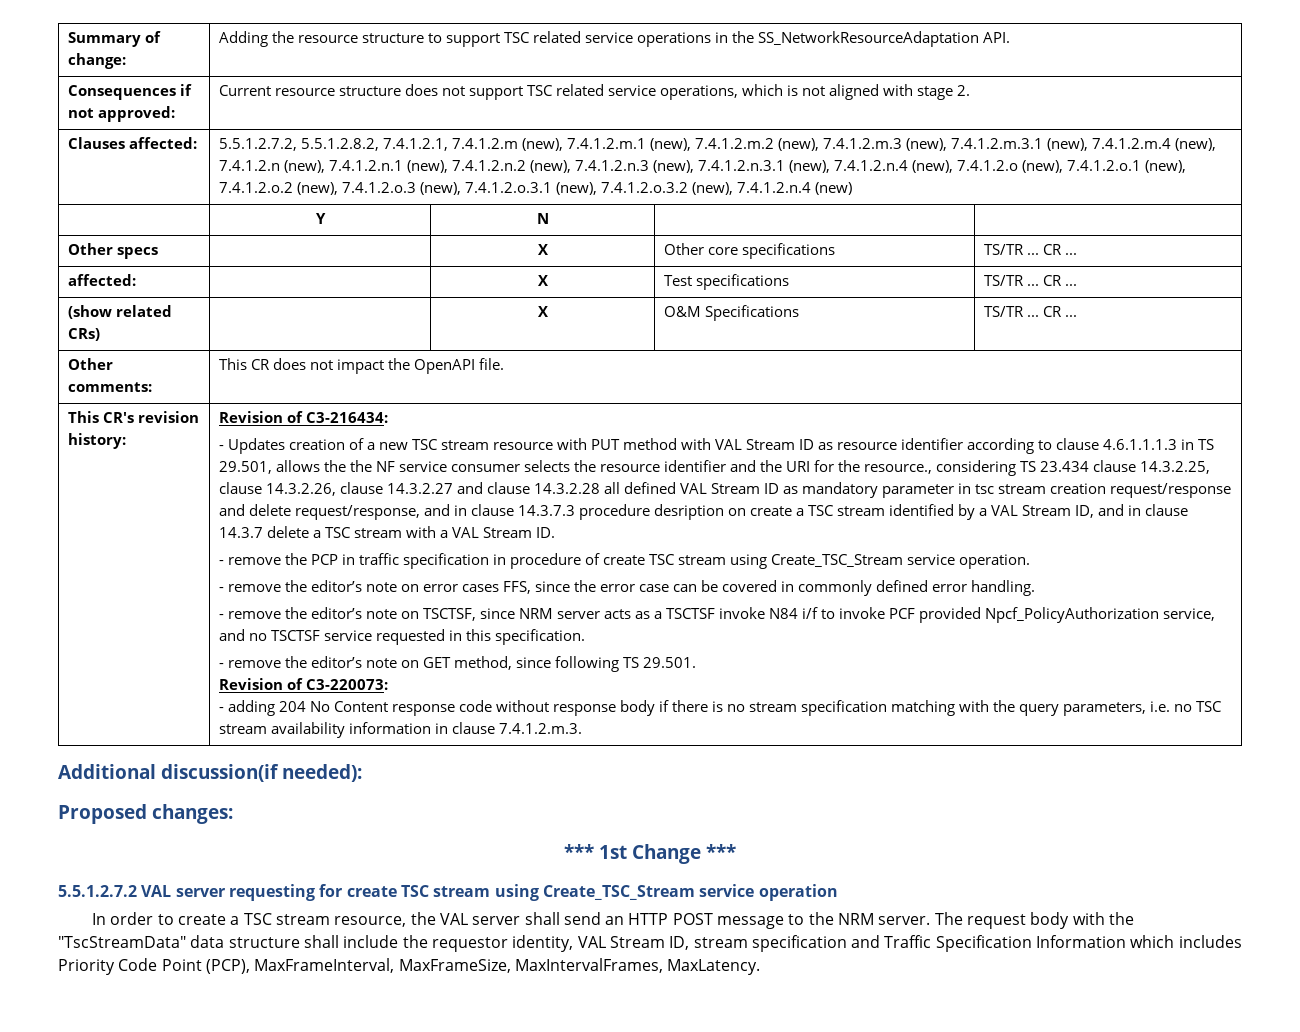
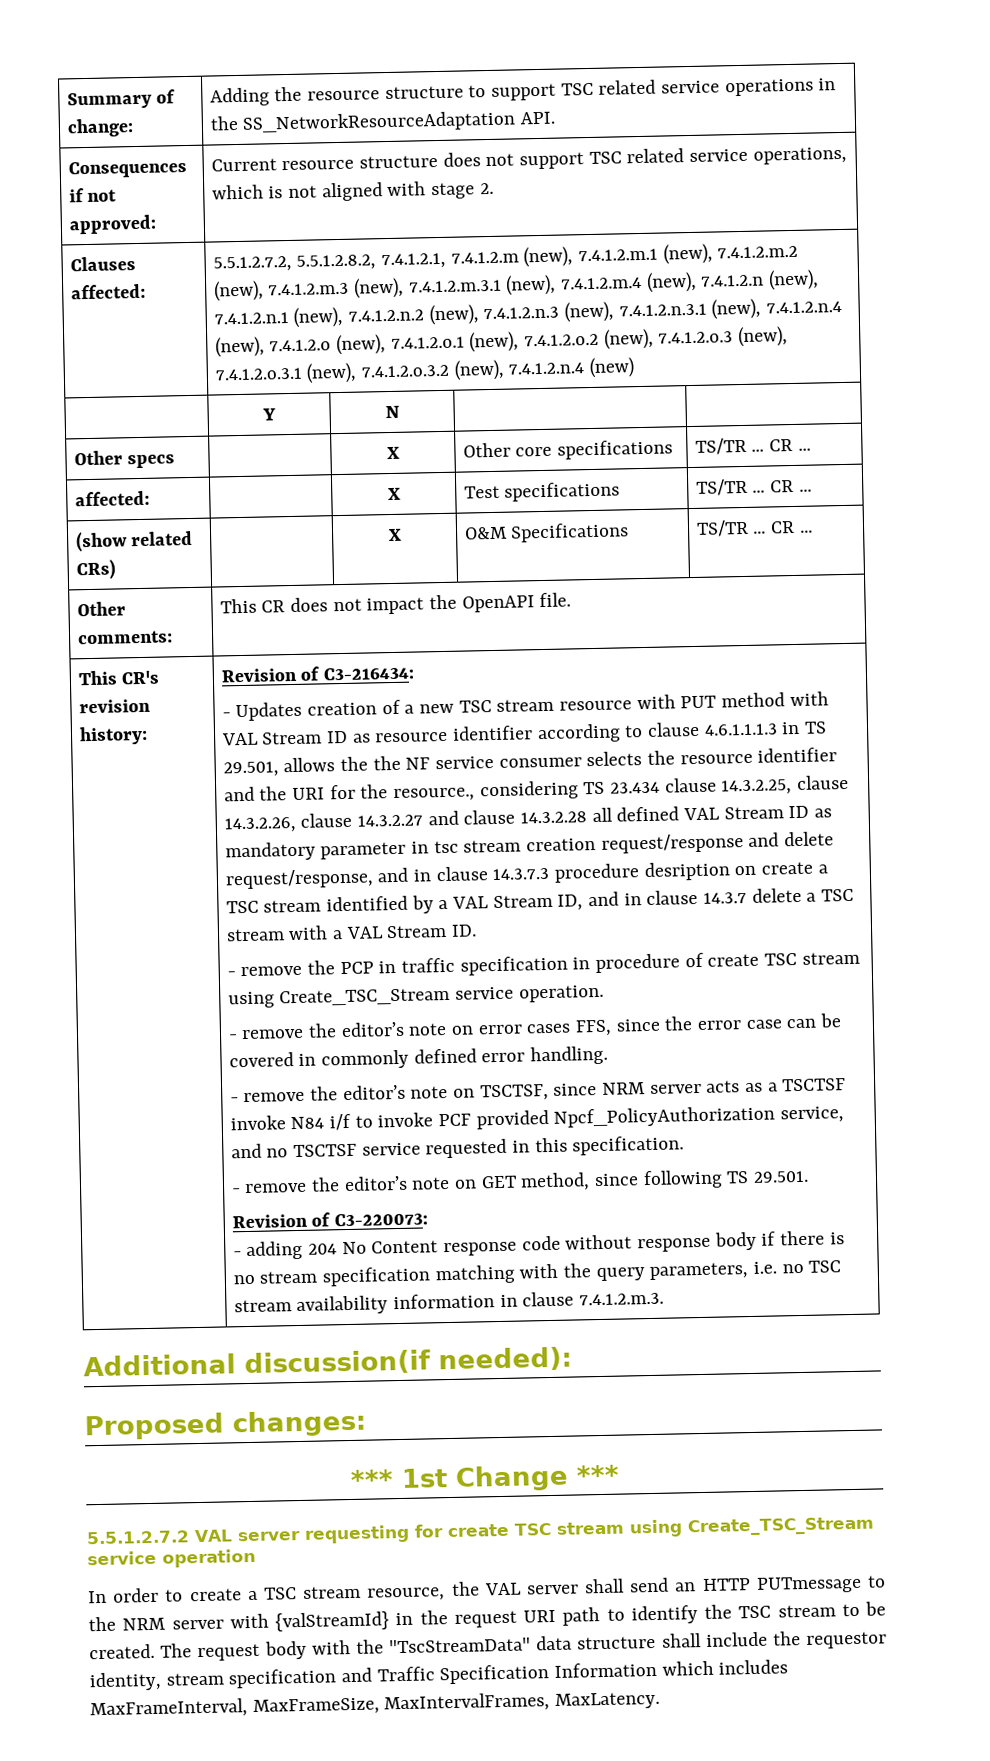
- In order to create a TSC stream resource, the VAL server shall send an HTTP POST message to the NRM server.
+ In order to create a TSC stream resource, the VAL server shall send an HTTP PUTmessage to the NRM server with {valStreamId} in the request URI path to identify the TSC stream to be created.
- The request body with the "TscStreamData" data structure shall include the requestor identity, VAL Stream ID, stream specification and Traffic Specification Information which includes Priority Code Point (PCP), MaxFrameInterval, MaxFrameSize, MaxIntervalFrames, MaxLatency.
+ The request body with the "TscStreamData" data structure shall include the requestor identity, stream specification and Traffic Specification Information which includes MaxFrameInterval, MaxFrameSize, MaxIntervalFrames, MaxLatency.

